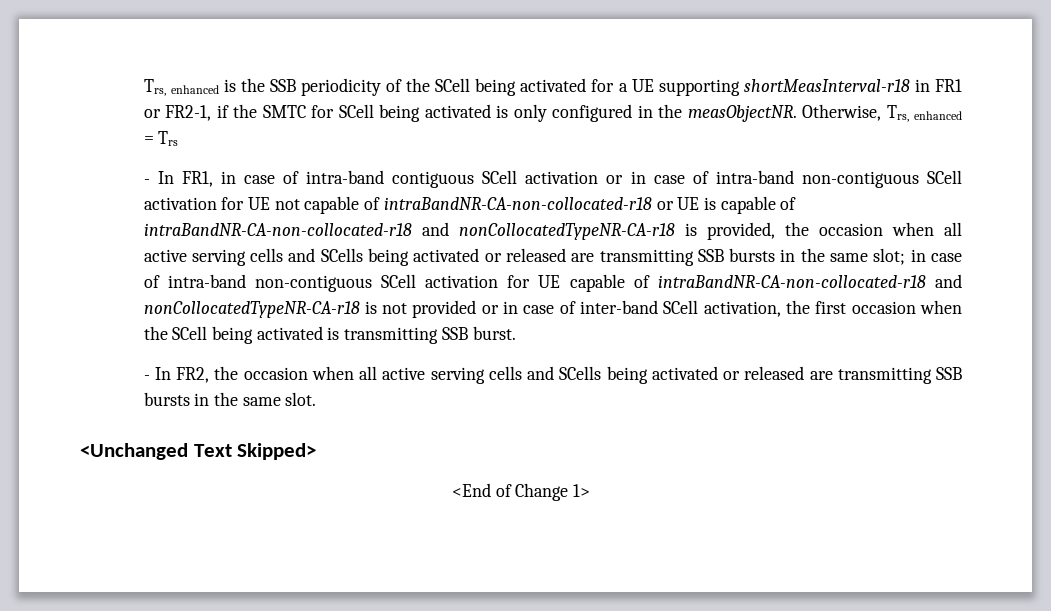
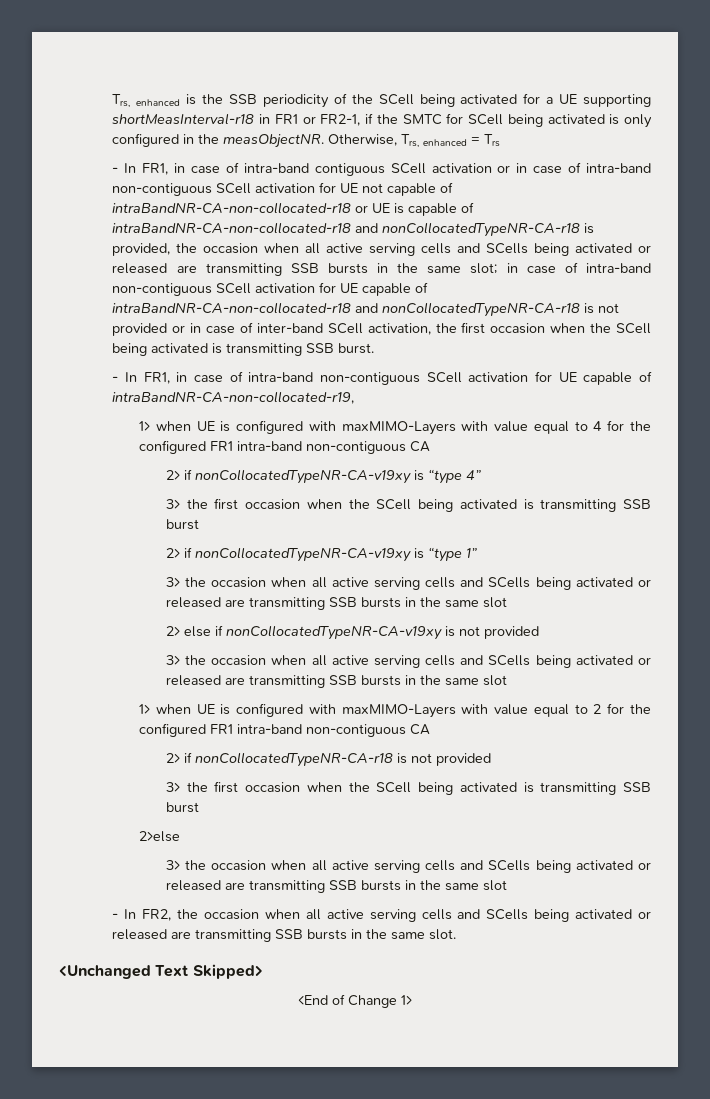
+ - In FR1, in case of intra-band non-contiguous SCell activation for UE capable of intraBandNR-CA-non-collocated-r19,
+ 1> when UE is configured with maxMIMO-Layers with value equal to 4 for the configured FR1 intra-band non-contiguous CA
+ 2> if nonCollocatedTypeNR-CA-v19xy is “type 4”
+ 3> the first occasion when the SCell being activated is transmitting SSB burst
+ 2> if nonCollocatedTypeNR-CA-v19xy is “type 1”
+ 3> the occasion when all active serving cells and SCells being activated or released are transmitting SSB bursts in the same slot
+ 2> else if nonCollocatedTypeNR-CA-v19xy is not provided
+ 3> the occasion when all active serving cells and SCells being activated or released are transmitting SSB bursts in the same slot
+ 1> when UE is configured with maxMIMO-Layers with value equal to 2 for the configured FR1 intra-band non-contiguous CA
+ 2> if nonCollocatedTypeNR-CA-r18 is not provided
+ 3> the first occasion when the SCell being activated is transmitting SSB burst
+ 2>else
+ 3> the occasion when all active serving cells and SCells being activated or released are transmitting SSB bursts in the same slot

